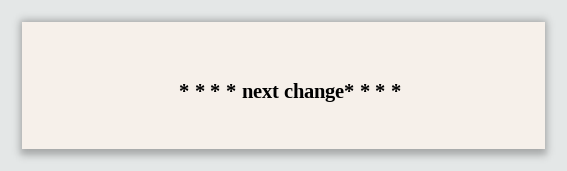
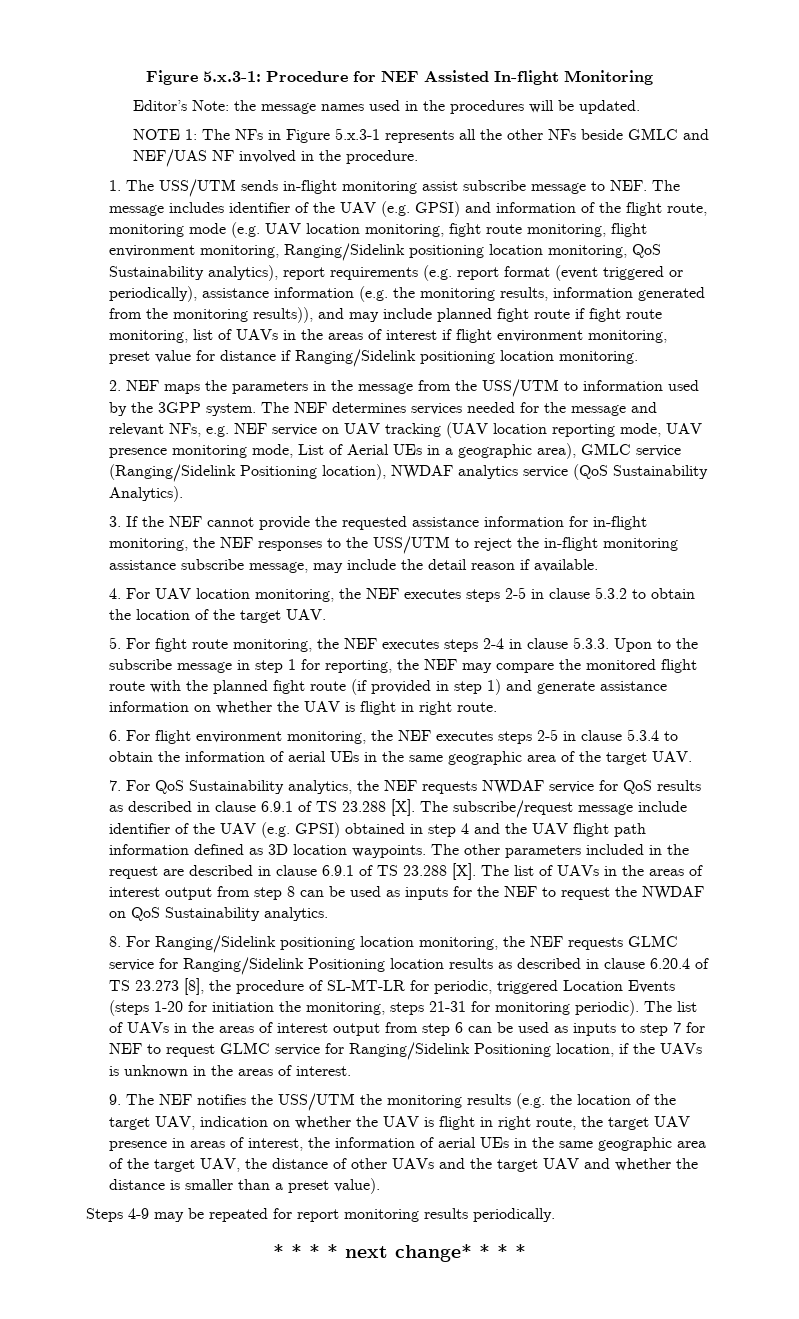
+ Figure 5.x.3-1: Procedure for NEF Assisted In-flight Monitoring
+ Editor’s Note: the message names used in the procedures will be updated.
+ NOTE 1: The NFs in Figure 5.x.3-1 represents all the other NFs beside GMLC and NEF/UAS NF involved in the procedure.
+ 1. The USS/UTM sends in-flight monitoring assist subscribe message to NEF. The message includes identifier of the UAV (e.g. GPSI) and information of the flight route, monitoring mode (e.g. UAV location monitoring, fight route monitoring, flight environment monitoring, Ranging/Sidelink positioning location monitoring, QoS Sustainability analytics), report requirements (e.g. report format (event triggered or periodically), assistance information (e.g. the monitoring results, information generated from the monitoring results)), and may include planned fight route if fight route monitoring, list of UAVs in the areas of interest if flight environment monitoring, preset value for distance if Ranging/Sidelink positioning location monitoring.
+ 2. NEF maps the parameters in the message from the USS/UTM to information used by the 3GPP system. The NEF determines services needed for the message and relevant NFs, e.g. NEF service on UAV tracking (UAV location reporting mode, UAV presence monitoring mode, List of Aerial UEs in a geographic area), GMLC service (Ranging/Sidelink Positioning location), NWDAF analytics service (QoS Sustainability Analytics).
+ 3. If the NEF cannot provide the requested assistance information for in-flight monitoring, the NEF responses to the USS/UTM to reject the in-flight monitoring assistance subscribe message, may include the detail reason if available.
+ 4. For UAV location monitoring, the NEF executes steps 2-5 in clause 5.3.2 to obtain the location of the target UAV.
+ 5. For fight route monitoring, the NEF executes steps 2-4 in clause 5.3.3. Upon to the subscribe message in step 1 for reporting, the NEF may compare the monitored flight route with the planned fight route (if provided in step 1) and generate assistance information on whether the UAV is flight in right route.
+ 6. For flight environment monitoring, the NEF executes steps 2-5 in clause 5.3.4 to obtain the information of aerial UEs in the same geographic area of the target UAV.
+ 7. For QoS Sustainability analytics, the NEF requests NWDAF service for QoS results as described in clause 6.9.1 of TS 23.288 [X]. The subscribe/request message include identifier of the UAV (e.g. GPSI) obtained in step 4 and the UAV flight path information defined as 3D location waypoints. The other parameters included in the request are described in clause 6.9.1 of TS 23.288 [X]. The list of UAVs in the areas of interest output from step 8 can be used as inputs for the NEF to request the NWDAF on QoS Sustainability analytics.
+ 8. For Ranging/Sidelink positioning location monitoring, the NEF requests GLMC service for Ranging/Sidelink Positioning location results as described in clause 6.20.4 of TS 23.273 [8], the procedure of SL-MT-LR for periodic, triggered Location Events (steps 1-20 for initiation the monitoring, steps 21-31 for monitoring periodic). The list of UAVs in the areas of interest output from step 6 can be used as inputs to step 7 for NEF to request GLMC service for Ranging/Sidelink Positioning location, if the UAVs is unknown in the areas of interest.
+ 9. The NEF notifies the USS/UTM the monitoring results (e.g. the location of the target UAV, indication on whether the UAV is flight in right route, the target UAV presence in areas of interest, the information of aerial UEs in the same geographic area of the target UAV, the distance of other UAVs and the target UAV and whether the distance is smaller than a preset value).
+ Steps 4-9 may be repeated for report monitoring results periodically.

